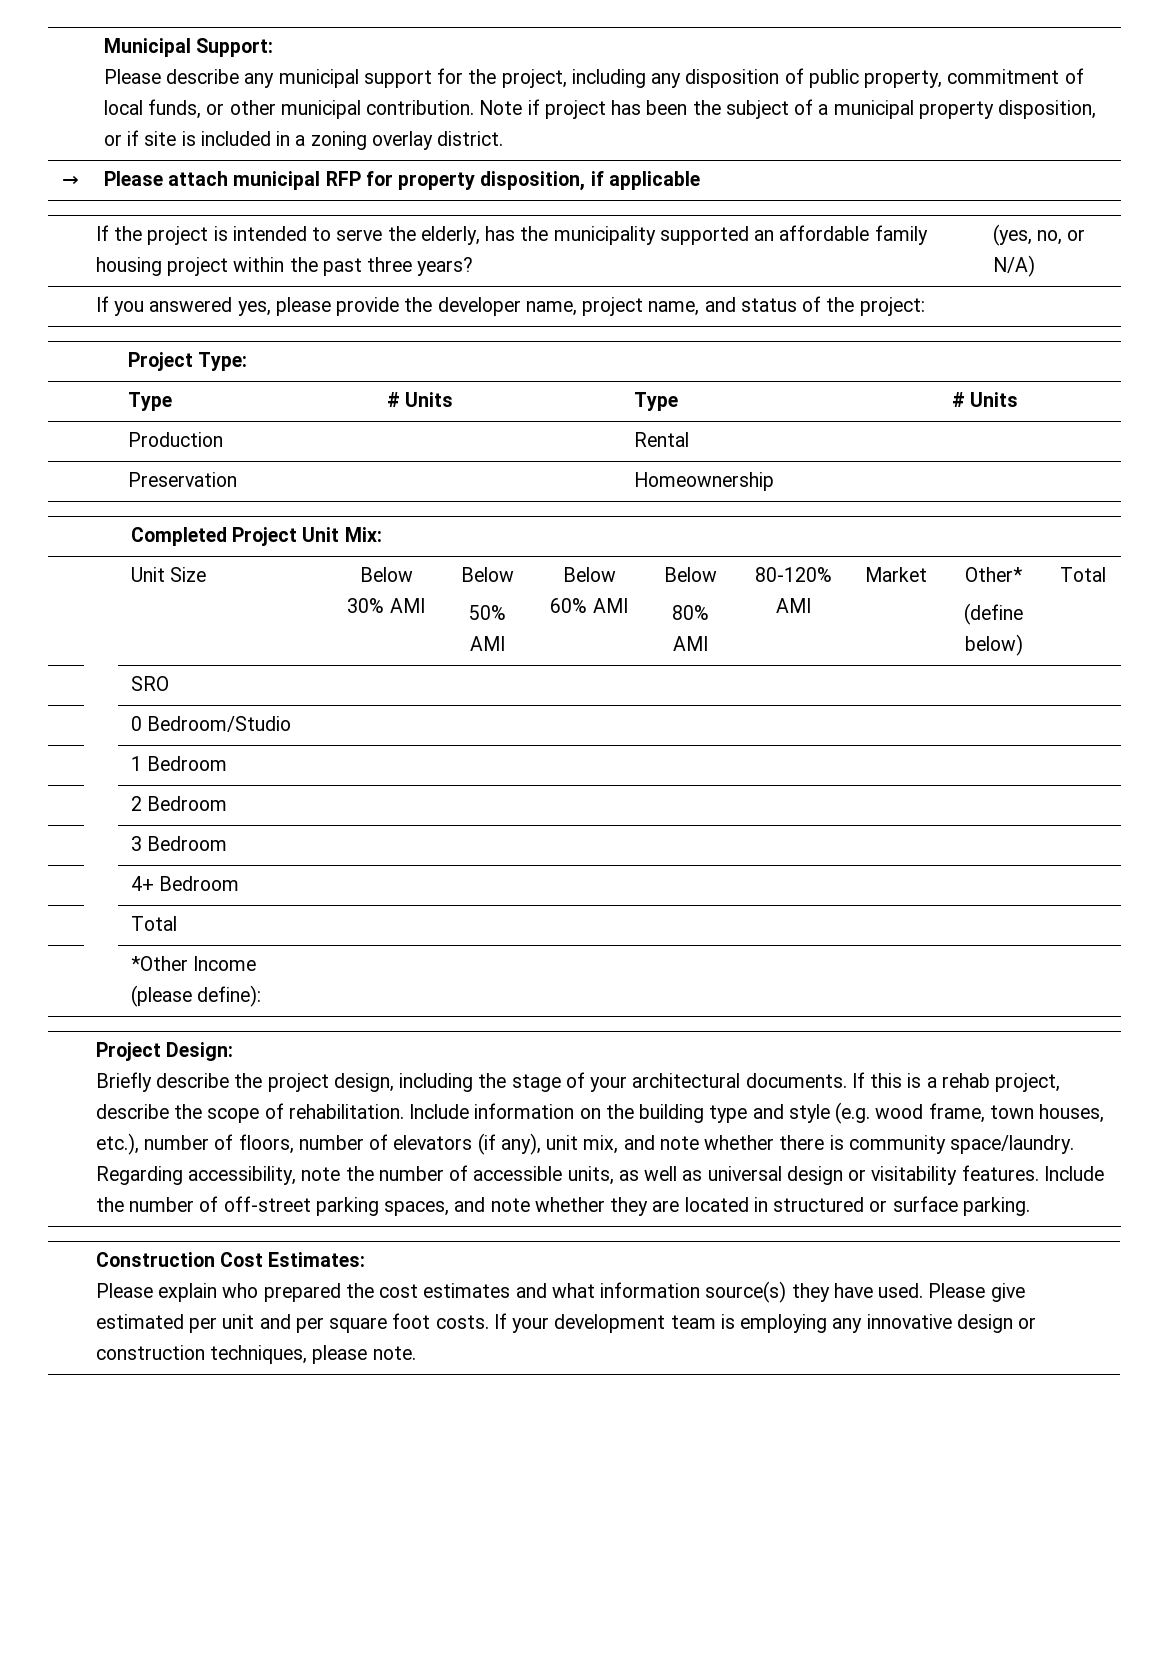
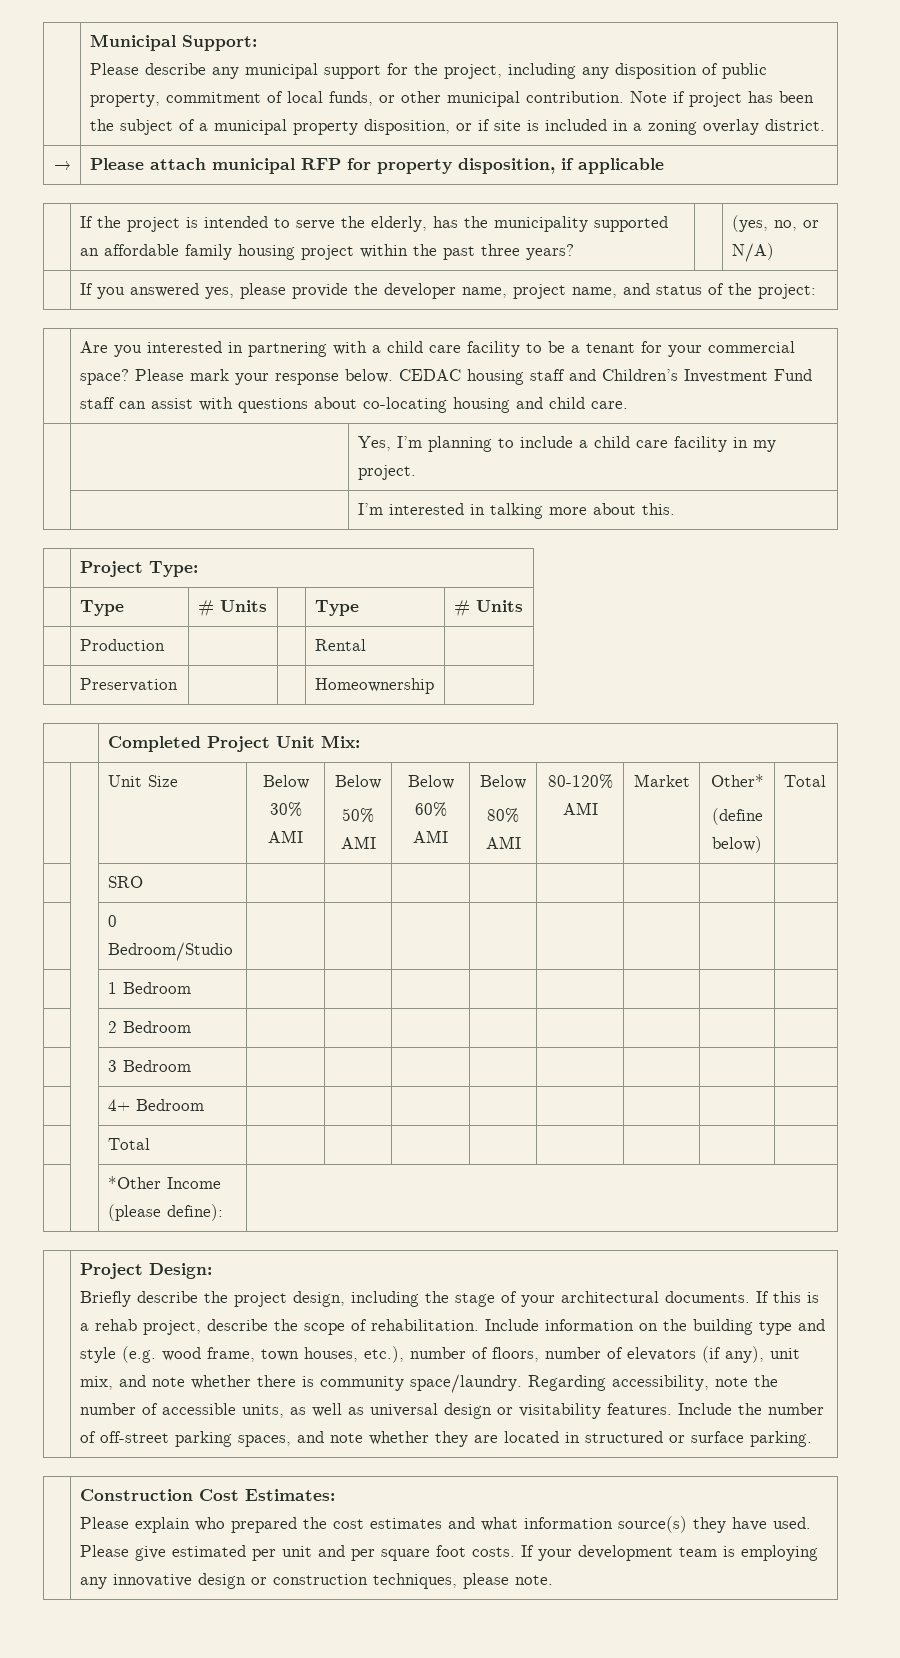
+ Are you interested in partnering with a child care facility to be a tenant for your commercial space? Please mark your response below. CEDAC housing staff and Children’s Investment Fund staff can assist with questions about co-locating housing and child care.
+ | | Yes, I’m planning to include a child care facility in my project.
+ | | I’m interested in talking more about this.

